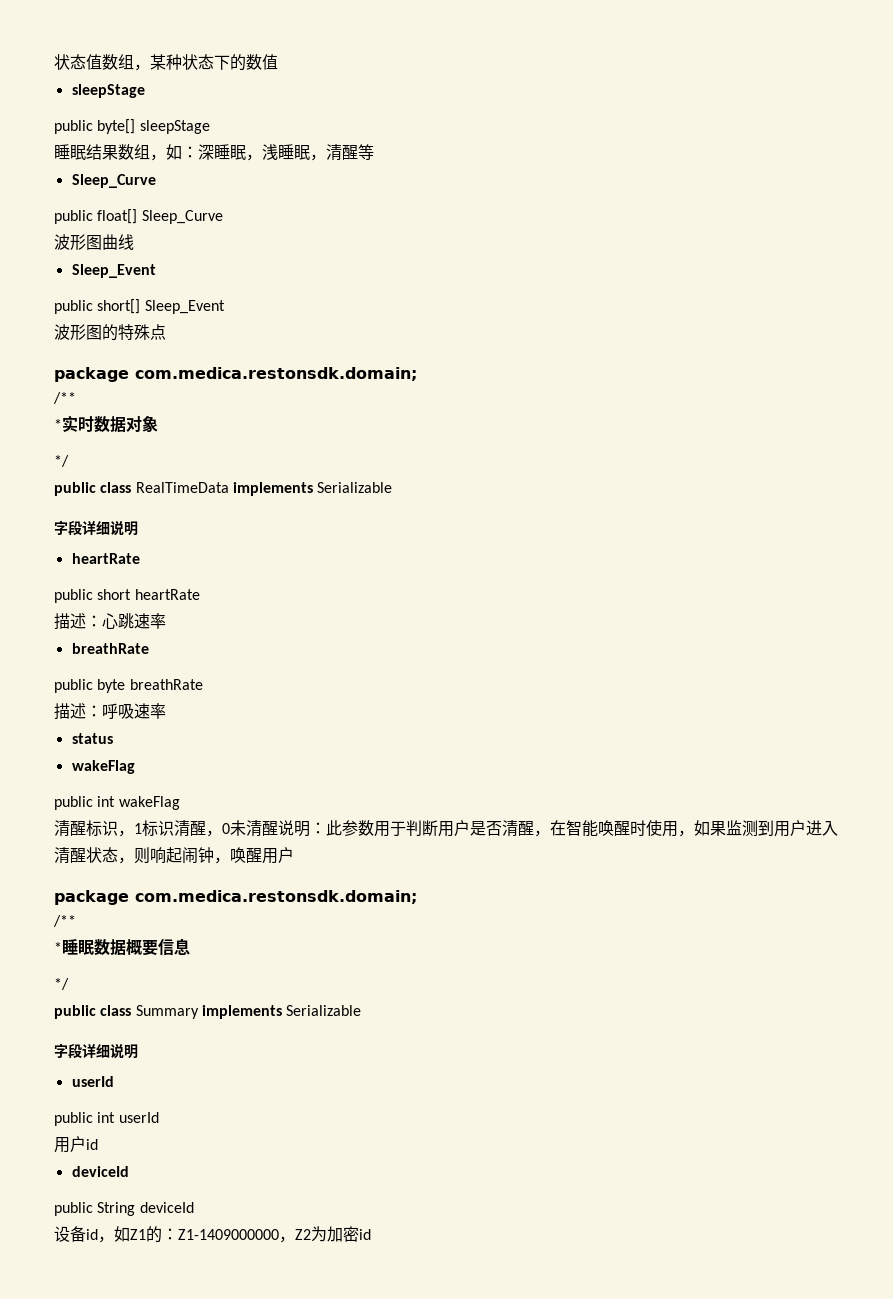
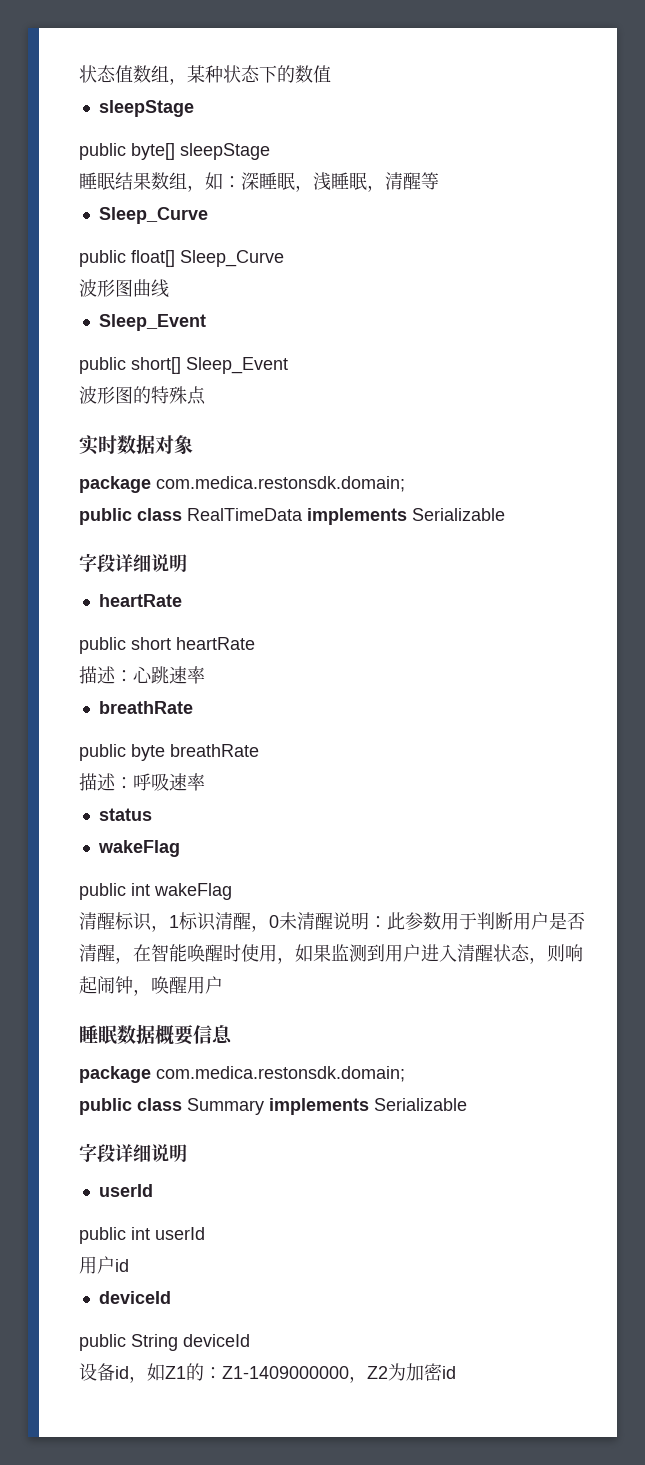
  波形图的特殊点
+ 实时数据对象
  package com.medica.restonsdk.domain;
- /**
- *实时数据对象
- */
  清醒标识，1标识清醒，0未清醒说明：此参数用于判断用户是否清醒，在智能唤醒时使用，如果监测到用户进入清醒状态，则响起闹钟，唤醒用户
+ 睡眠数据概要信息
  package com.medica.restonsdk.domain;
- /**
- *睡眠数据概要信息
- */

